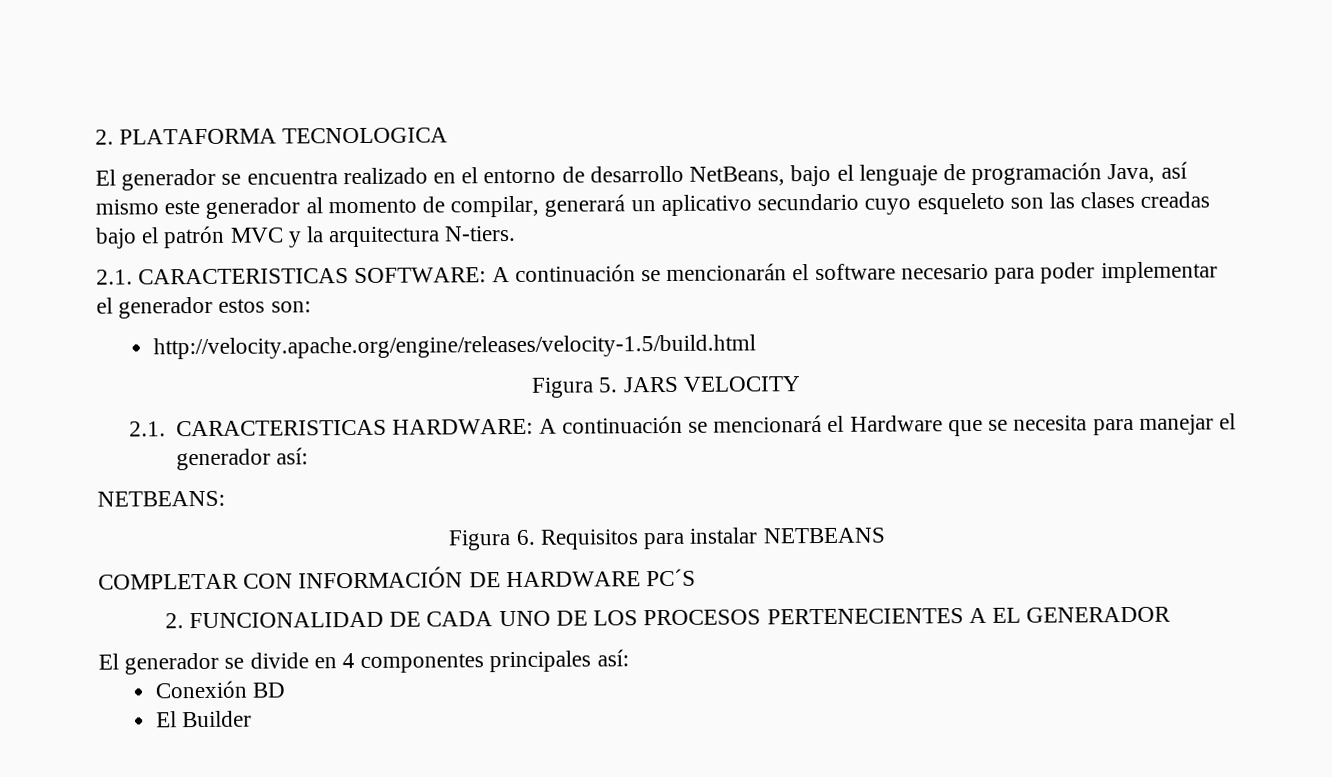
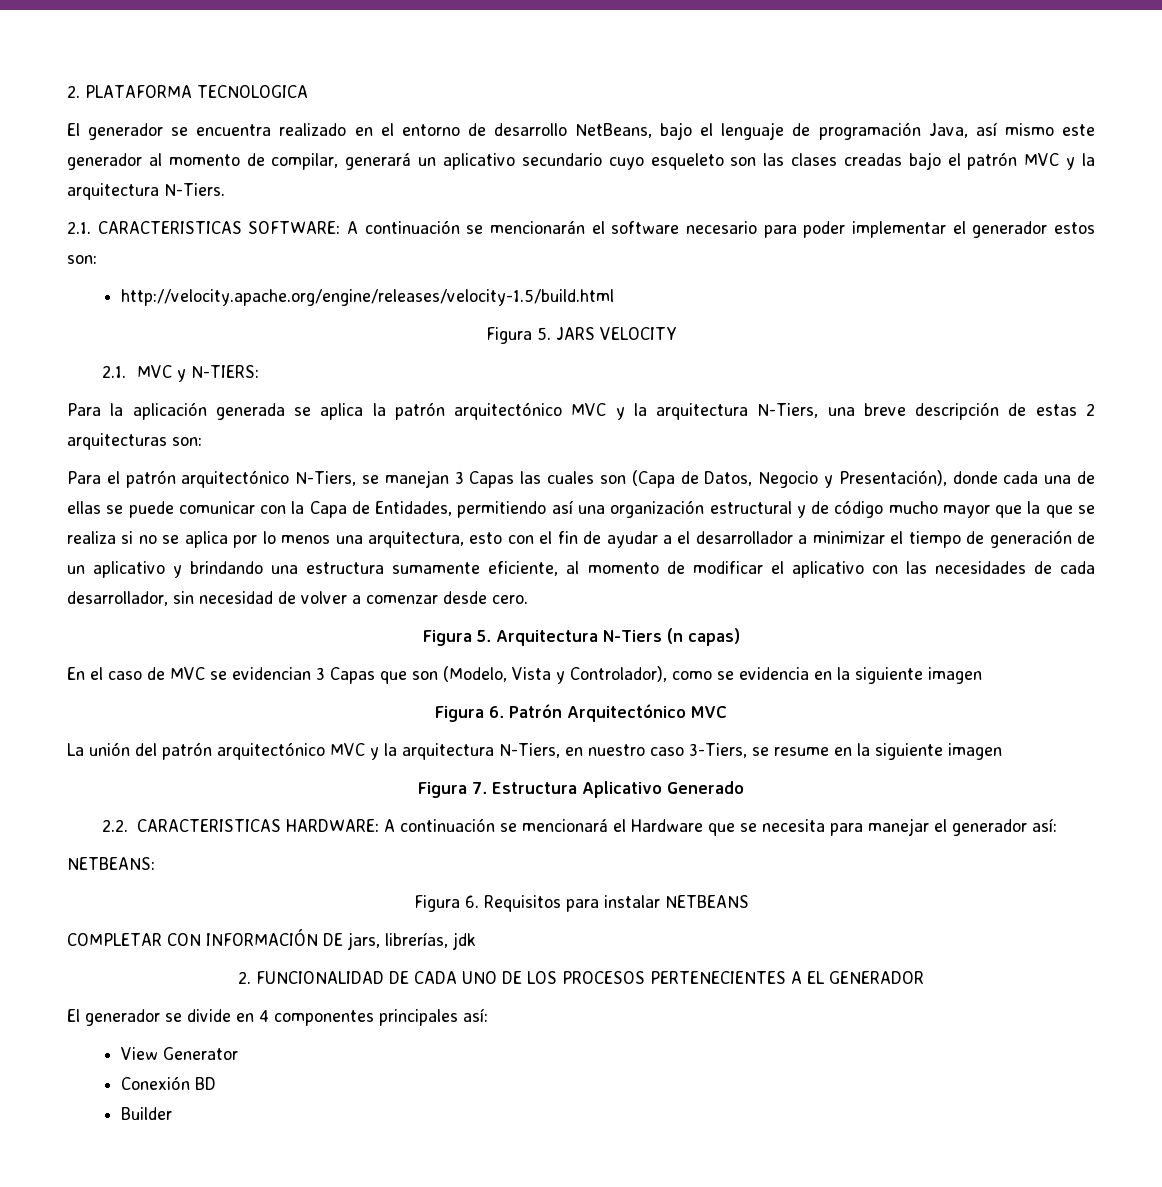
- El generador se encuentra realizado en el entorno de desarrollo NetBeans, bajo el lenguaje de programación Java, así mismo este generador al momento de compilar, generará un aplicativo secundario cuyo esqueleto son las clases creadas bajo el patrón MVC y la arquitectura N-tiers.
+ El generador se encuentra realizado en el entorno de desarrollo NetBeans, bajo el lenguaje de programación Java, así mismo este generador al momento de compilar, generará un aplicativo secundario cuyo esqueleto son las clases creadas bajo el patrón MVC y la arquitectura N-Tiers.
- 2.1. CARACTERISTICAS HARDWARE: A continuación se mencionará el Hardware que se necesita para manejar el generador así:
+ 2.1. MVC y N-TIERS:
+ Para la aplicación generada se aplica la patrón arquitectónico MVC y la arquitectura N-Tiers, una breve descripción de estas 2 arquitecturas son:
+ Para el patrón arquitectónico N-Tiers, se manejan 3 Capas las cuales son (Capa de Datos, Negocio y Presentación), donde cada una de ellas se puede comunicar con la Capa de Entidades, permitiendo así una organización estructural y de código mucho mayor que la que se realiza si no se aplica por lo menos una arquitectura, esto con el fin de ayudar a el desarrollador a minimizar el tiempo de generación de un aplicativo y brindando una estructura sumamente eficiente, al momento de modificar el aplicativo con las necesidades de cada desarrollador, sin necesidad de volver a comenzar desde cero.
+ Figura 5. Arquitectura N-Tiers (n capas)
+ En el caso de MVC se evidencian 3 Capas que son (Modelo, Vista y Controlador), como se evidencia en la siguiente imagen
+ Figura 6. Patrón Arquitectónico MVC
+ La unión del patrón arquitectónico MVC y la arquitectura N-Tiers, en nuestro caso 3-Tiers, se resume en la siguiente imagen
+ Figura 7. Estructura Aplicativo Generado
+ 2.2. CARACTERISTICAS HARDWARE: A continuación se mencionará el Hardware que se necesita para manejar el generador así:
- COMPLETAR CON INFORMACIÓN DE HARDWARE PC´S
+ COMPLETAR CON INFORMACIÓN DE jars, librerías, jdk
+ View Generator
- El Builder
+ Builder

